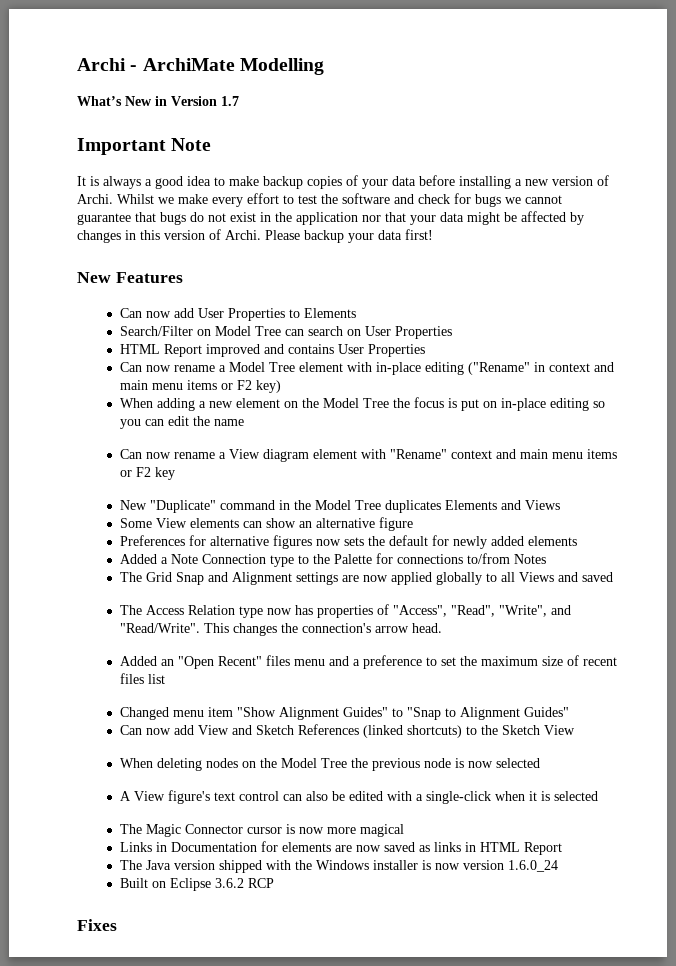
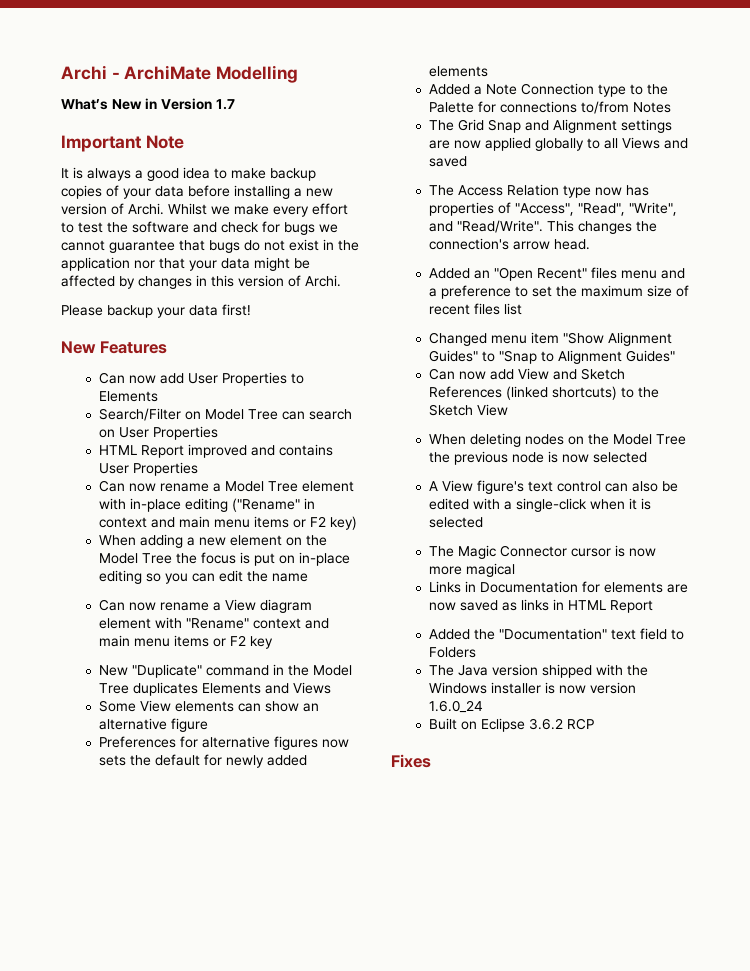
- Whilst we make every effort to test the software and check for bugs we cannot guarantee that bugs do not exist in the application nor that your data might be affected by changes in this version of Archi. Please backup your data first!
+ Whilst we make every effort to test the software and check for bugs we cannot guarantee that bugs do not exist in the application nor that your data might be affected by changes in this version of Archi.
+ Please backup your data first!
+ Added the "Documentation" text field to Folders

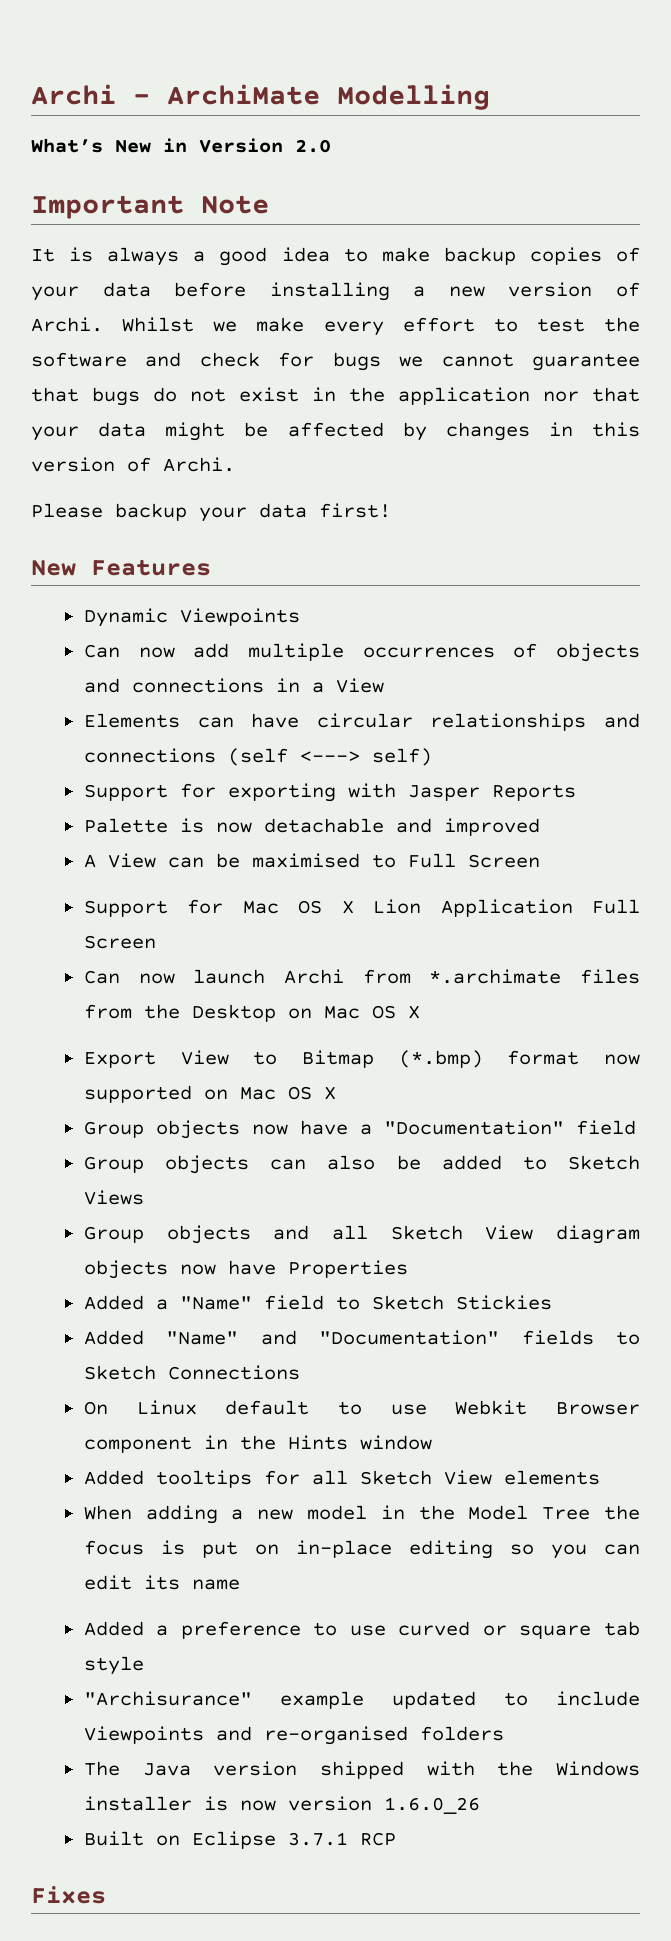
- What’s New in Version 1.7
+ What’s New in Version 2.0
- Can now add User Properties to Elements
- Search/Filter on Model Tree can search on User Properties
- HTML Report improved and contains User Properties
- Can now rename a Model Tree element with in-place editing ("Rename" in context and main menu items or F2 key)
+ Dynamic Viewpoints
+ Can now add multiple occurrences of objects and connections in a View
+ Elements can have circular relationships and connections (self <---> self)
+ Support for exporting with Jasper Reports
+ Palette is now detachable and improved
+ A View can be maximised to Full Screen
+ Support for Mac OS X Lion Application Full Screen
+ Can now launch Archi from *.archimate files from the Desktop on Mac OS X
+ Export View to Bitmap (*.bmp) format now supported on Mac OS X
+ Group objects now have a "Documentation" field
+ Group objects can also be added to Sketch Views
+ Group objects and all Sketch View diagram objects now have Properties
+ Added a "Name" field to Sketch Stickies
+ Added "Name" and "Documentation" fields to Sketch Connections
+ On Linux default to use Webkit Browser component in the Hints window
+ Added tooltips for all Sketch View elements
- When adding a new element on the Model Tree the focus is put on in-place editing so you can edit the name
+ When adding a new model in the Model Tree the focus is put on in-place editing so you can edit its name
- Can now rename a View diagram element with "Rename" context and main menu items or F2 key
- New "Duplicate" command in the Model Tree duplicates Elements and Views
- Some View elements can show an alternative figure
- Preferences for alternative figures now sets the default for newly added elements
- Added a Note Connection type to the Palette for connections to/from Notes
- The Grid Snap and Alignment settings are now applied globally to all Views and saved
- The Access Relation type now has properties of "Access", "Read", "Write", and "Read/Write". This changes the connection's arrow head.
- Added an "Open Recent" files menu and a preference to set the maximum size of recent files list
- Changed menu item "Show Alignment Guides" to "Snap to Alignment Guides"
- Can now add View and Sketch References (linked shortcuts) to the Sketch View
- When deleting nodes on the Model Tree the previous node is now selected
- A View figure's text control can also be edited with a single-click when it is selected
- The Magic Connector cursor is now more magical
- Links in Documentation for elements are now saved as links in HTML Report
- Added the "Documentation" text field to Folders
+ Added a preference to use curved or square tab style
+ "Archisurance" example updated to include Viewpoints and re-organised folders
- The Java version shipped with the Windows installer is now version 1.6.0_24
+ The Java version shipped with the Windows installer is now version 1.6.0_26
- Built on Eclipse 3.6.2 RCP
+ Built on Eclipse 3.7.1 RCP

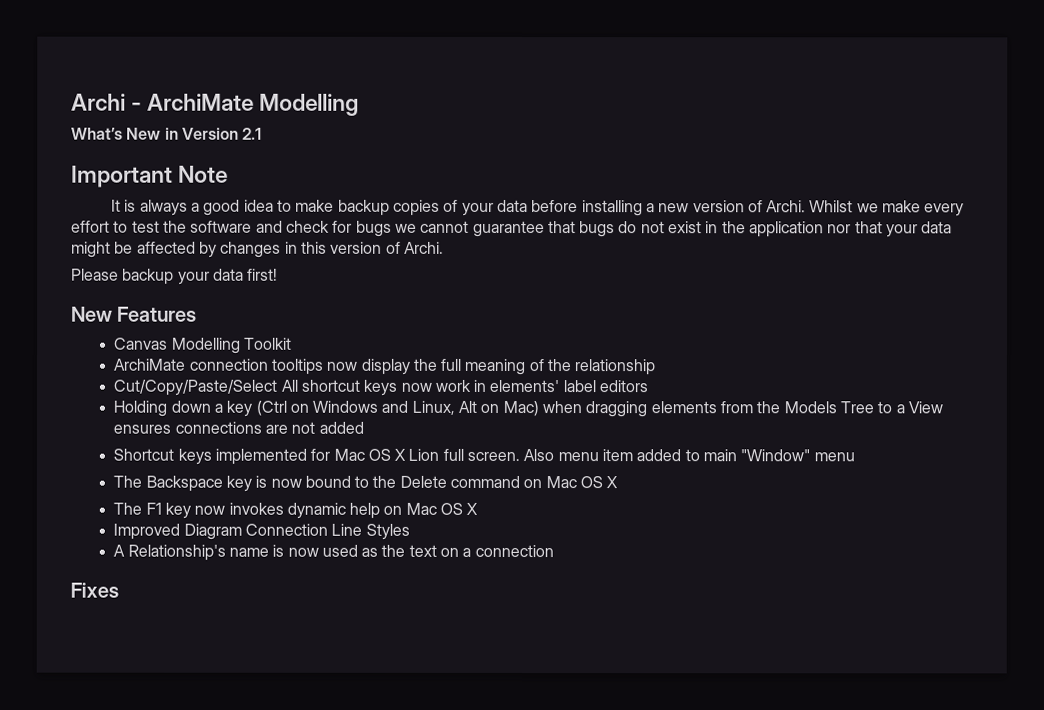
- What’s New in Version 2.0
+ What’s New in Version 2.1
- Dynamic Viewpoints
- Can now add multiple occurrences of objects and connections in a View
- Elements can have circular relationships and connections (self <---> self)
- Support for exporting with Jasper Reports
- Palette is now detachable and improved
- A View can be maximised to Full Screen
- Support for Mac OS X Lion Application Full Screen
- Can now launch Archi from *.archimate files from the Desktop on Mac OS X
- Export View to Bitmap (*.bmp) format now supported on Mac OS X
- Group objects now have a "Documentation" field
- Group objects can also be added to Sketch Views
- Group objects and all Sketch View diagram objects now have Properties
- Added a "Name" field to Sketch Stickies
- Added "Name" and "Documentation" fields to Sketch Connections
- On Linux default to use Webkit Browser component in the Hints window
- Added tooltips for all Sketch View elements
- When adding a new model in the Model Tree the focus is put on in-place editing so you can edit its name
- Added a preference to use curved or square tab style
- "Archisurance" example updated to include Viewpoints and re-organised folders
- The Java version shipped with the Windows installer is now version 1.6.0_26
- Built on Eclipse 3.7.1 RCP
+ Canvas Modelling Toolkit
+ ArchiMate connection tooltips now display the full meaning of the relationship
+ Cut/Copy/Paste/Select All shortcut keys now work in elements' label editors
+ Holding down a key (Ctrl on Windows and Linux, Alt on Mac) when dragging elements from the Models Tree to a View ensures connections are not added
+ Shortcut keys implemented for Mac OS X Lion full screen. Also menu item added to main "Window" menu
+ The Backspace key is now bound to the Delete command on Mac OS X
+ The F1 key now invokes dynamic help on Mac OS X
+ Improved Diagram Connection Line Styles
+ A Relationship's name is now used as the text on a connection

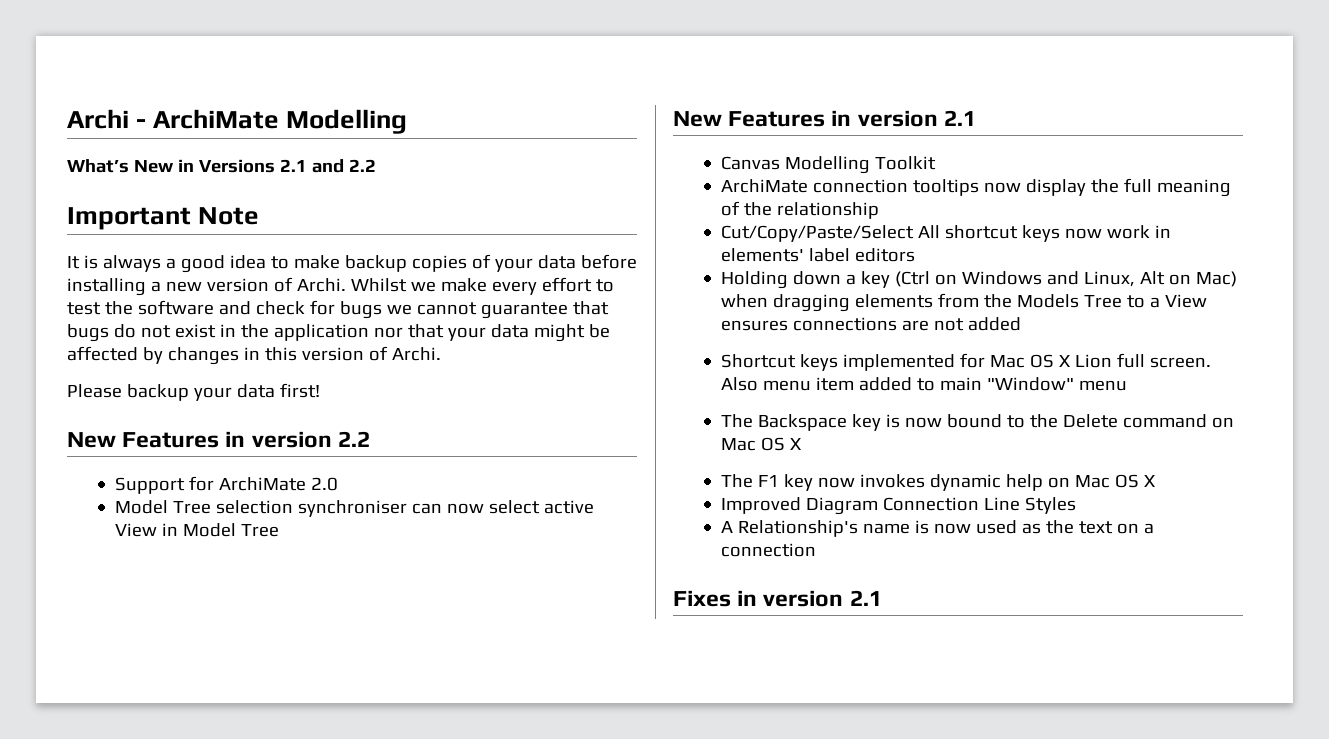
- What’s New in Version 2.1
+ What’s New in Versions 2.1 and 2.2
- New Features
+ New Features in version 2.2
+ Support for ArchiMate 2.0
+ Model Tree selection synchroniser can now select active View in Model Tree
+ New Features in version 2.1
- Fixes
+ Fixes in version 2.1

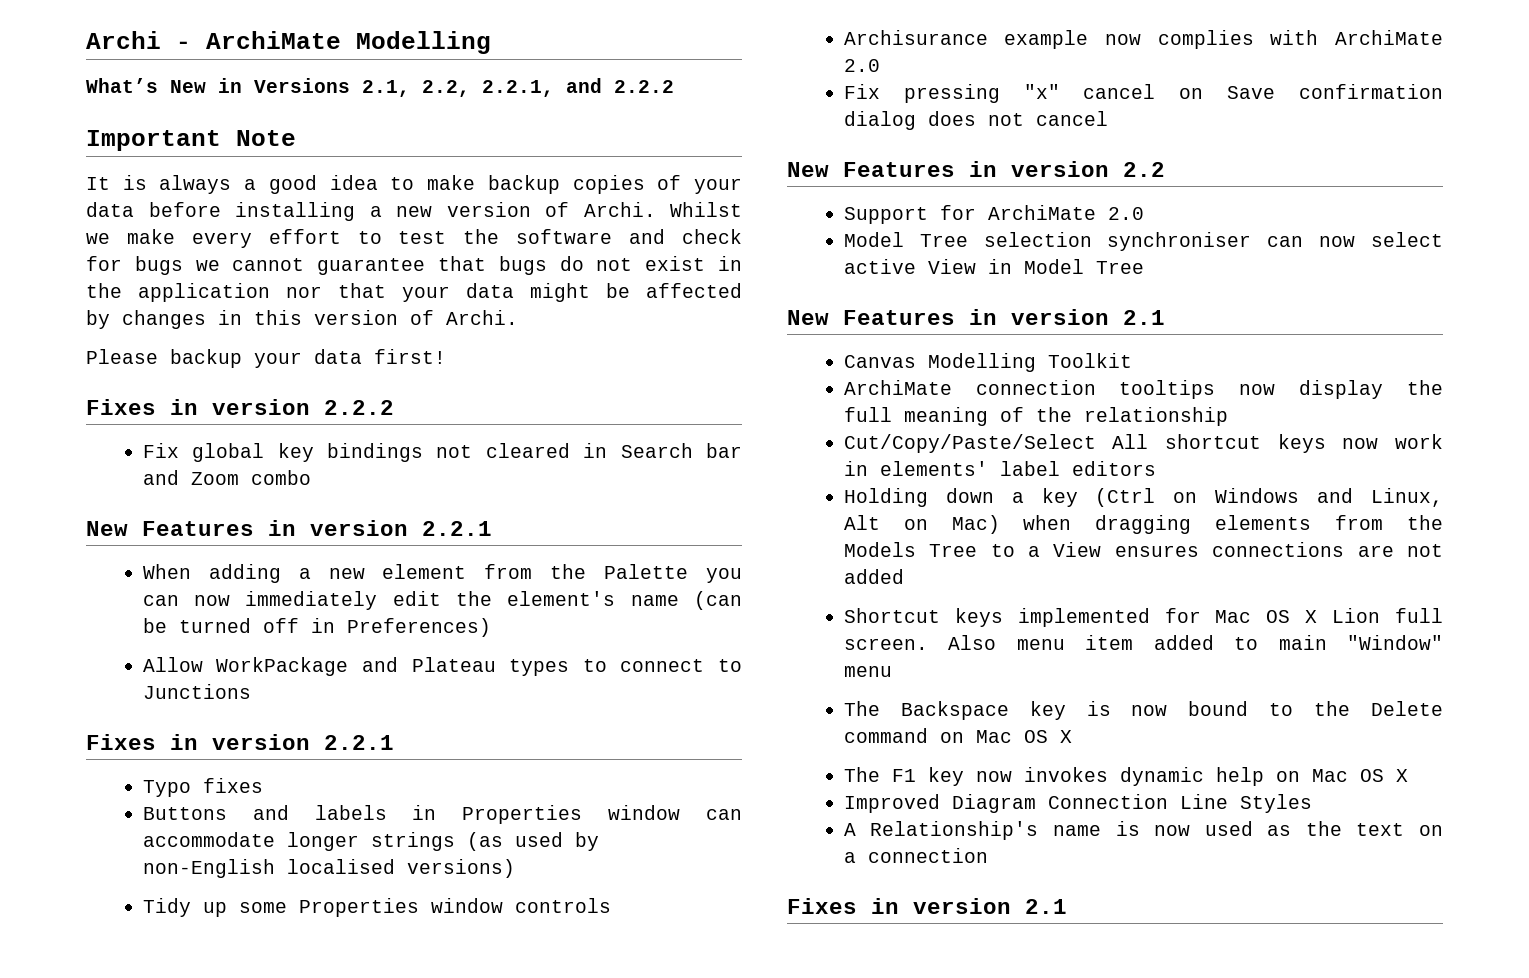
- What’s New in Versions 2.1 and 2.2
+ What’s New in Versions 2.1, 2.2, 2.2.1, and 2.2.2
+ Fixes in version 2.2.2
+ Fix global key bindings not cleared in Search bar and Zoom combo
+ New Features in version 2.2.1
+ When adding a new element from the Palette you can now immediately edit the element's name (can be turned off in Preferences)
+ Allow WorkPackage and Plateau types to connect to Junctions
+ Fixes in version 2.2.1
+ Typo fixes
+ Buttons and labels in Properties window can accommodate longer strings (as used by non-English localised versions)
+ Tidy up some Properties window controls
+ Archisurance example now complies with ArchiMate 2.0
+ Fix pressing "x" cancel on Save confirmation dialog does not cancel

